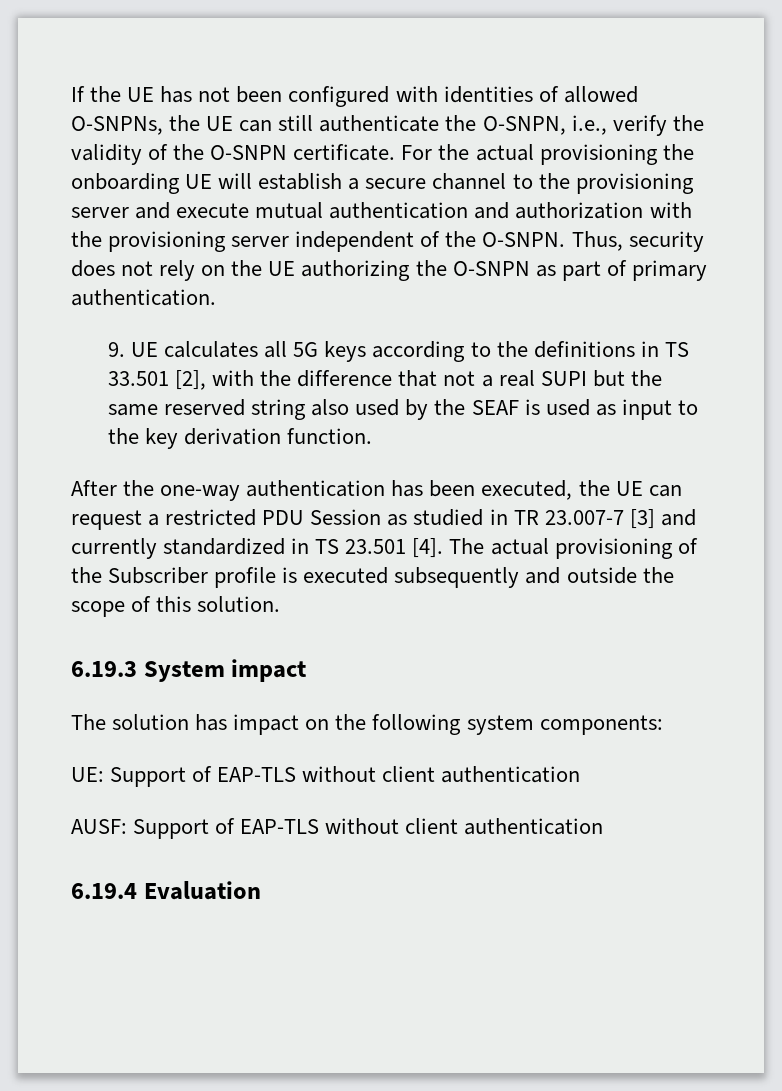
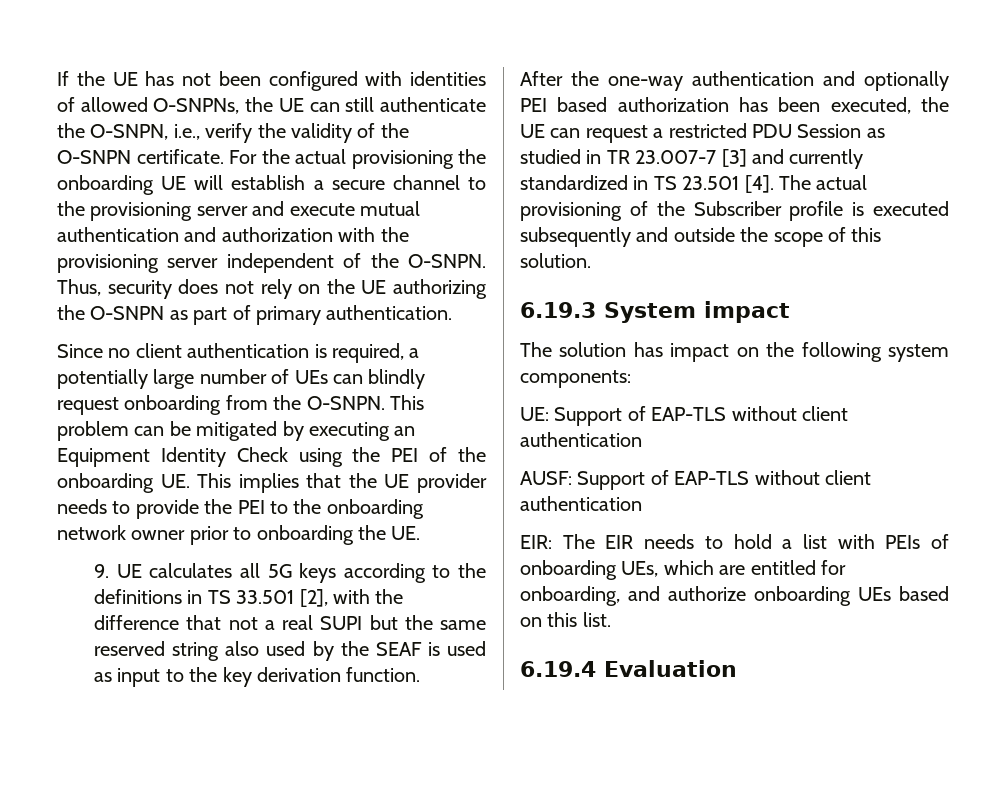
+ Since no client authentication is required, a potentially large number of UEs can blindly request onboarding from the O-SNPN. This problem can be mitigated by executing an Equipment Identity Check using the PEI of the onboarding UE. This implies that the UE provider needs to provide the PEI to the onboarding network owner prior to onboarding the UE.
- After the one-way authentication has been executed, the UE can request a restricted PDU Session as studied in TR 23.007-7 [3] and currently standardized in TS 23.501 [4].
+ After the one-way authentication and optionally PEI based authorization has been executed, the UE can request a restricted PDU Session as studied in TR 23.007-7 [3] and currently standardized in TS 23.501 [4].
+ EIR: The EIR needs to hold a list with PEIs of onboarding UEs, which are entitled for onboarding, and authorize onboarding UEs based on this list.

